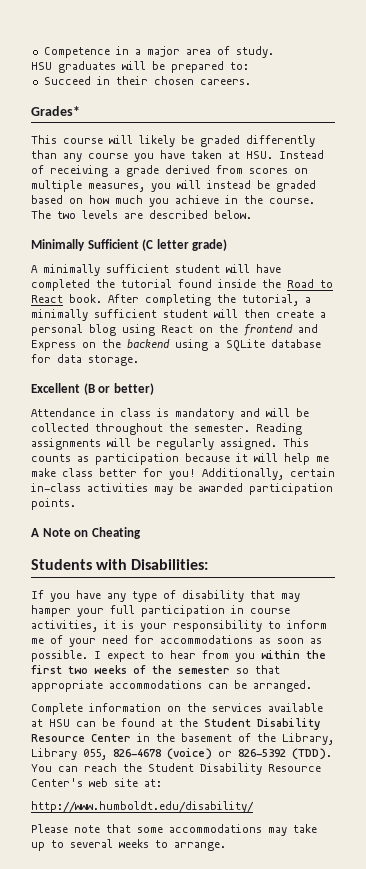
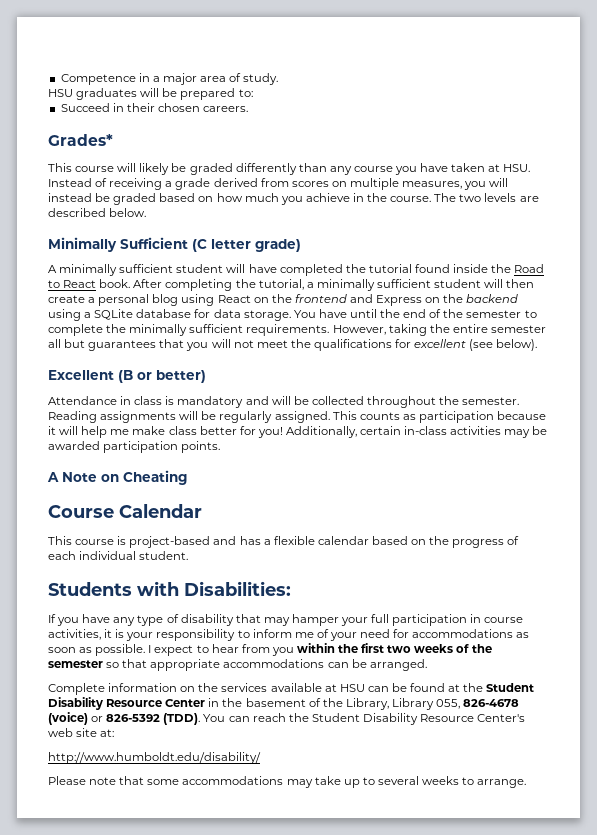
+ You have until the end of the semester to complete the minimally sufficient requirements. However, taking the entire semester all but guarantees that you will not meet the qualifications for excellent (see below).
+ Course Calendar
+ This course is project-based and has a flexible calendar based on the progress of each individual student.

